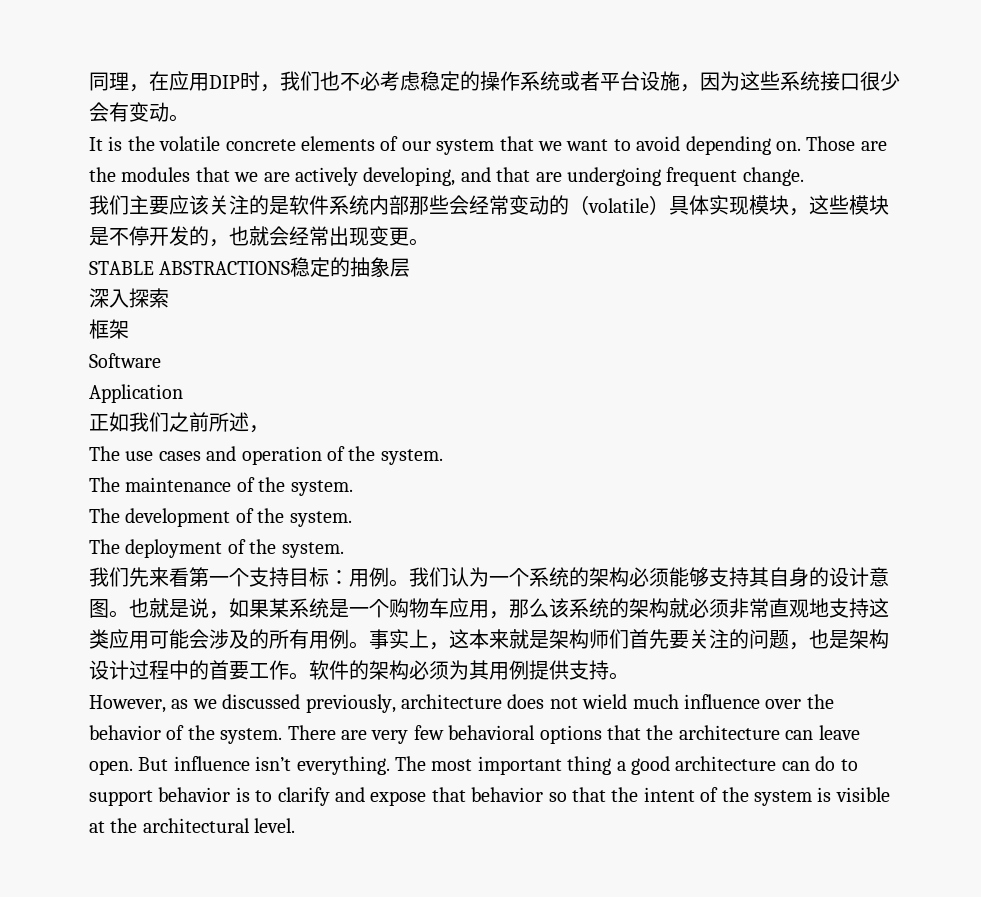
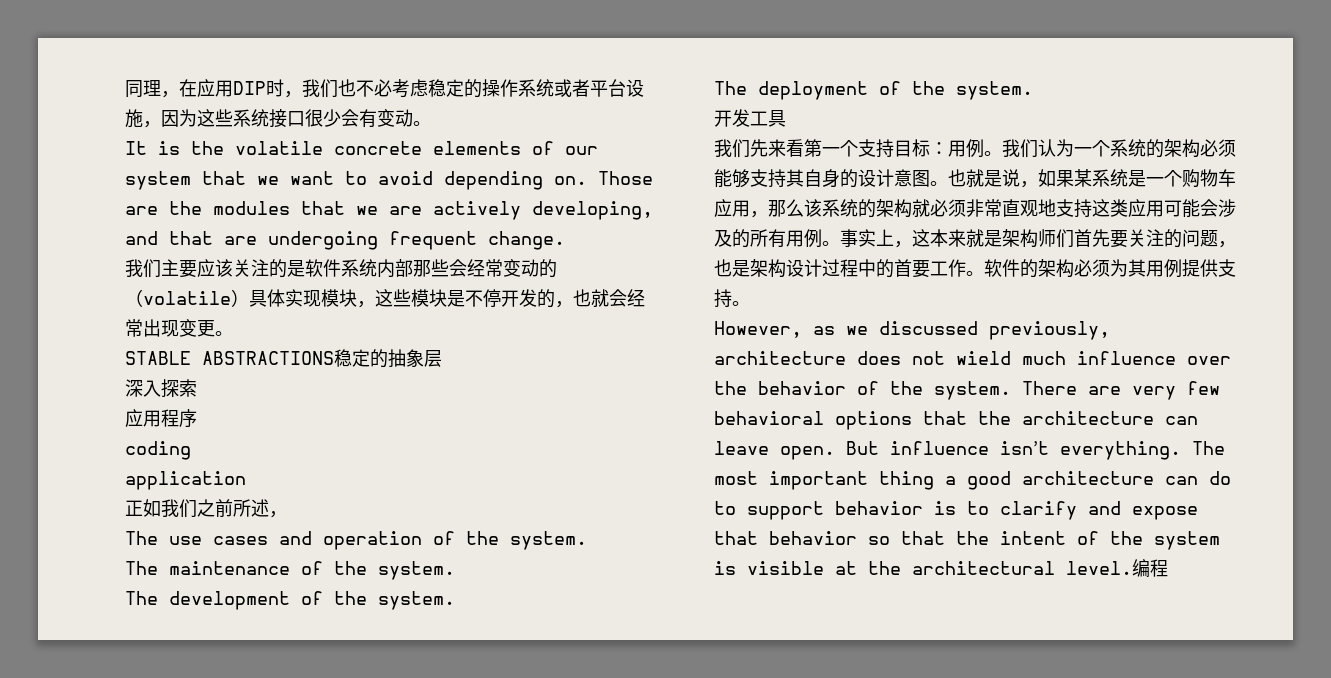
- 框架
- Software
- Application
+ 应用程序
+ coding
+ application
+ 开发工具
+ 编程

